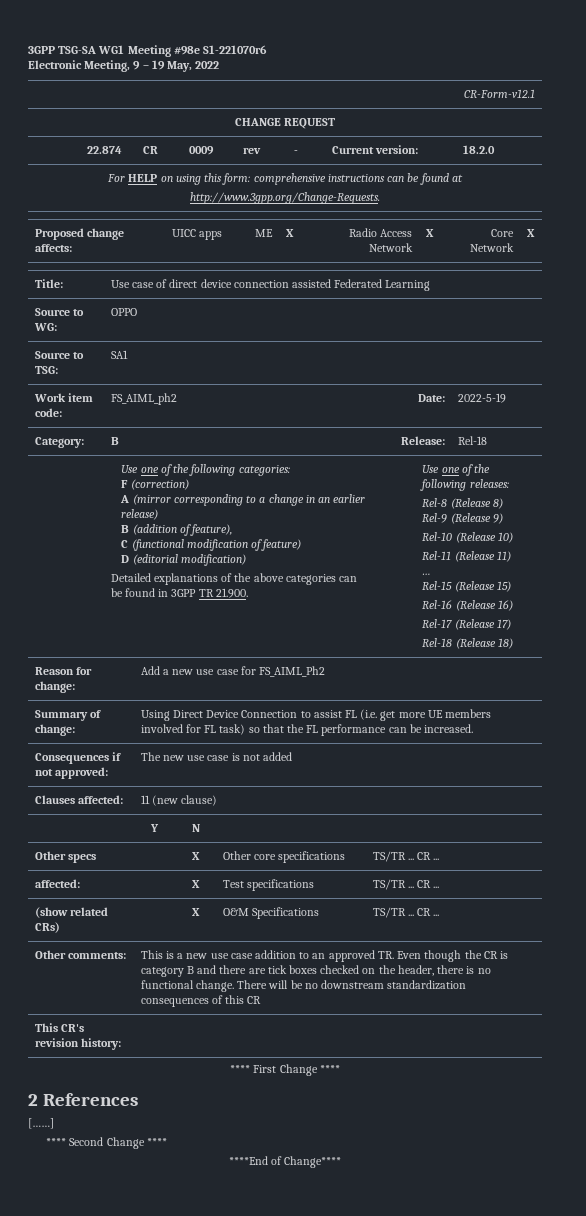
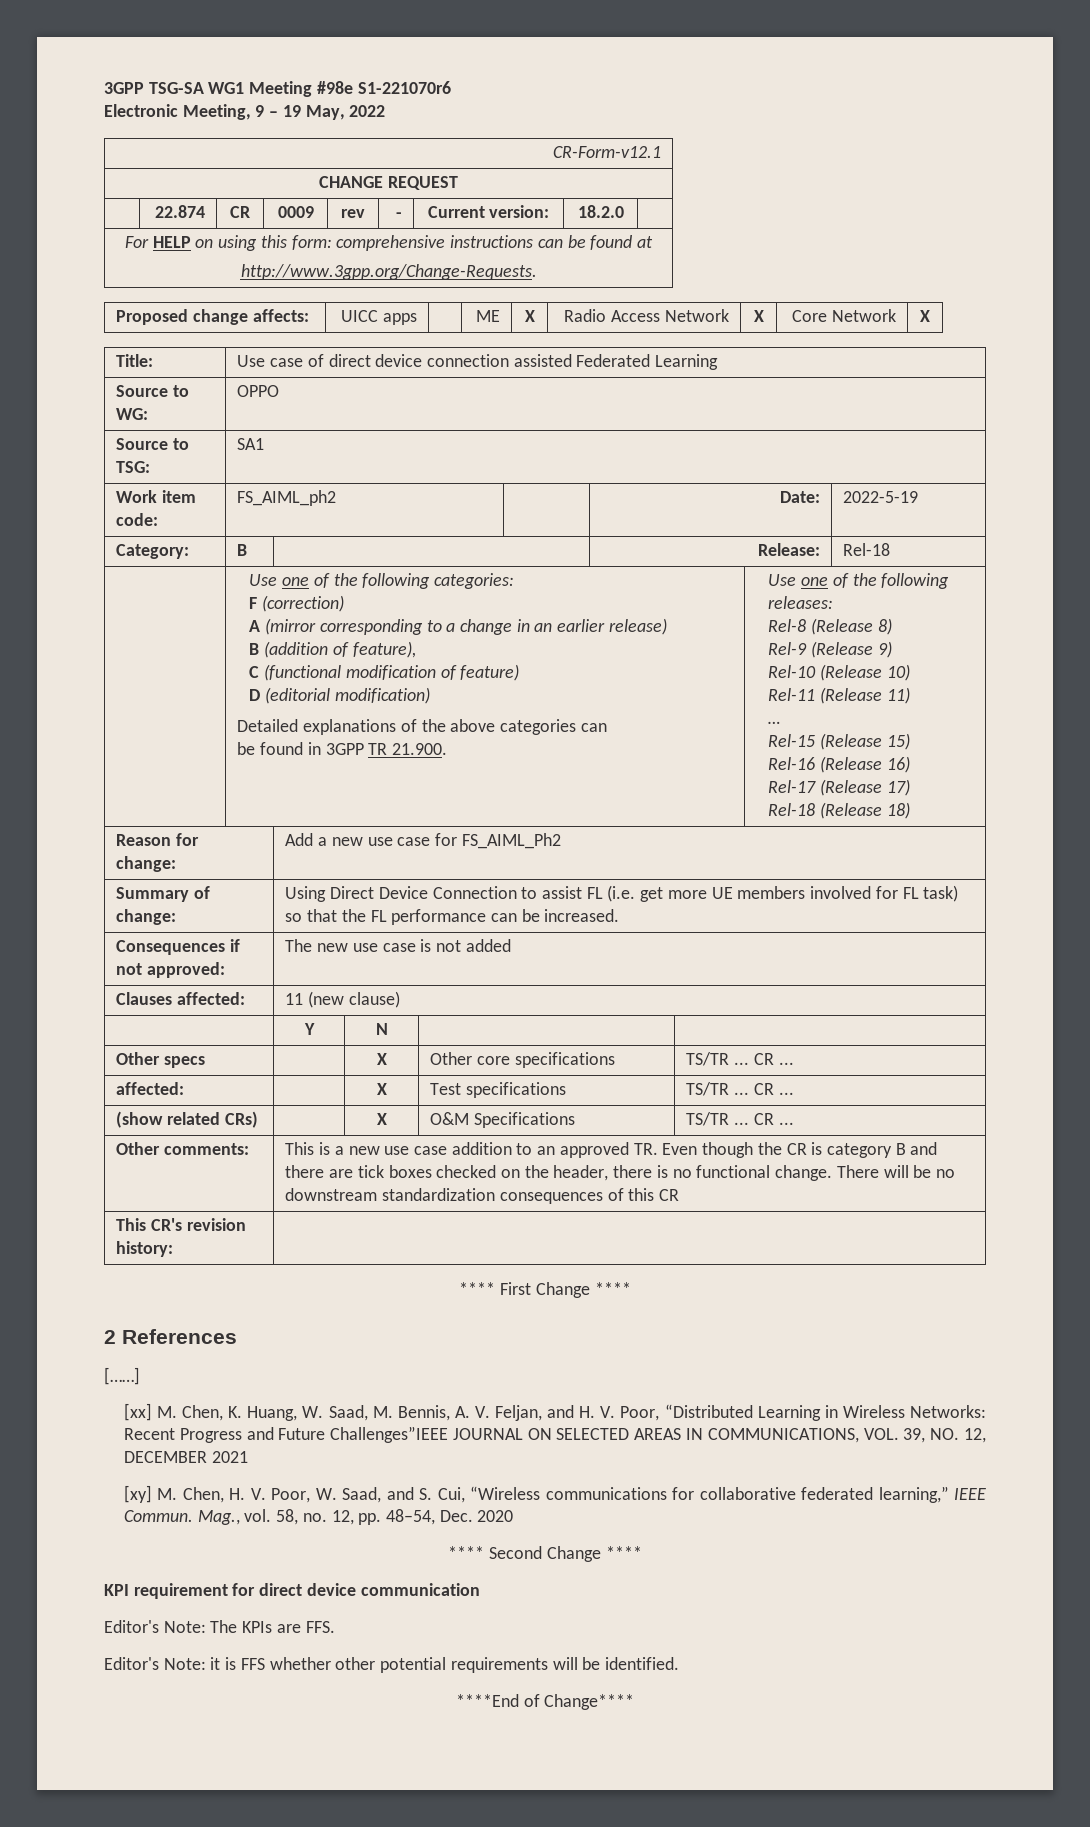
+ [xx] M. Chen, K. Huang, W. Saad, M. Bennis, A. V. Feljan, and H. V. Poor, “Distributed Learning in Wireless Networks: Recent Progress and Future Challenges”IEEE JOURNAL ON SELECTED AREAS IN COMMUNICATIONS, VOL. 39, NO. 12, DECEMBER 2021
+ [xy] M. Chen, H. V. Poor, W. Saad, and S. Cui, “Wireless communications for collaborative federated learning,” IEEE Commun. Mag., vol. 58, no. 12, pp. 48–54, Dec. 2020
  **** Second Change ****
+ KPI requirement for direct device communication
+ Editor's Note: The KPIs are FFS.
+ Editor's Note: it is FFS whether other potential requirements will be identified.

